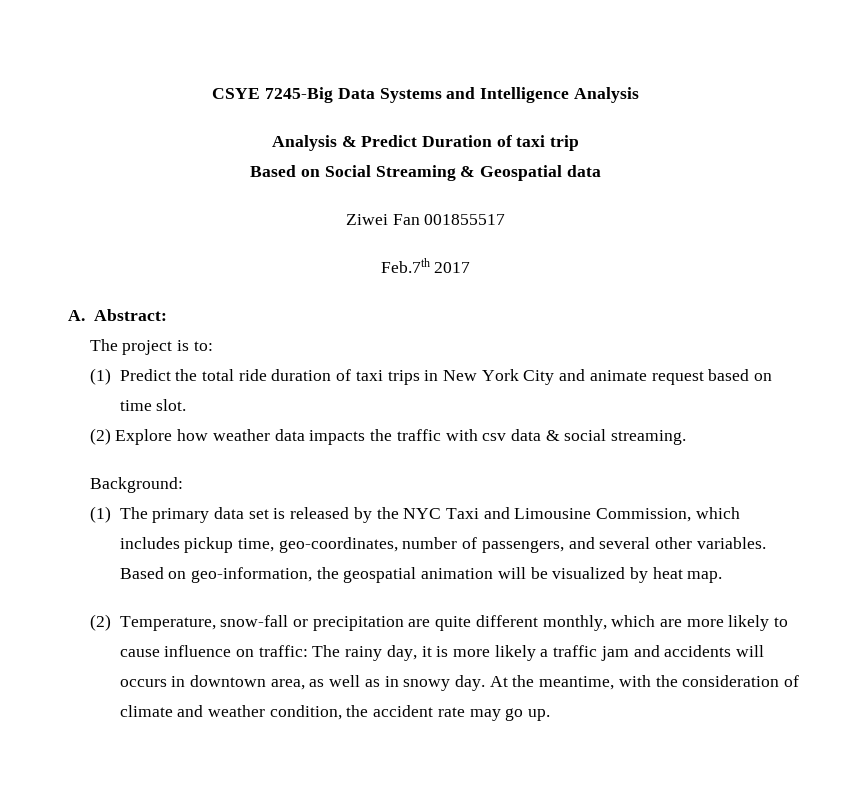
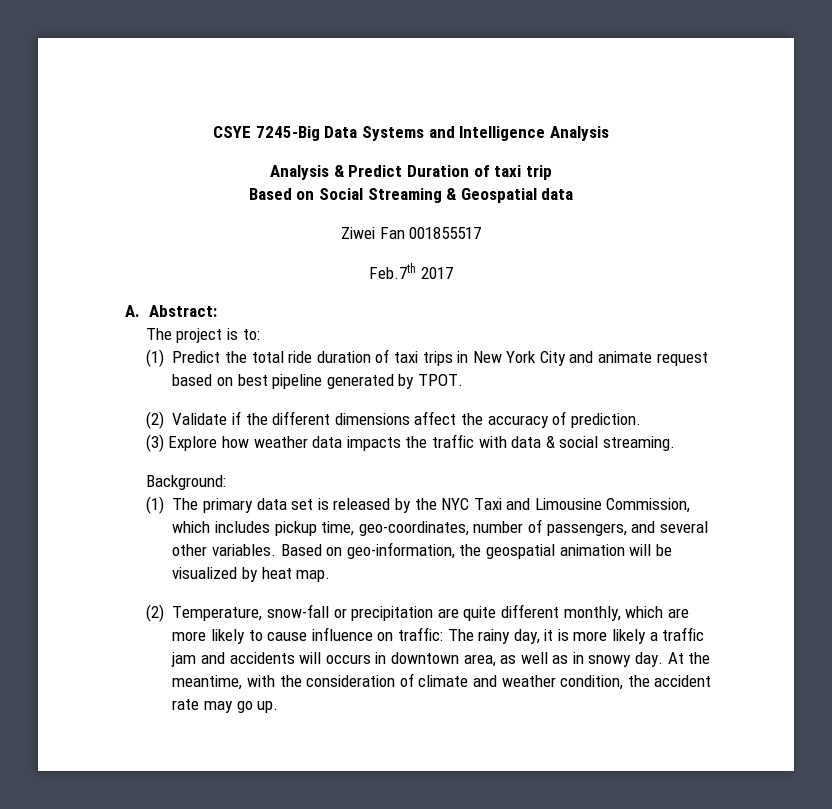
- (1) Predict the total ride duration of taxi trips in New York City and animate request based on time slot.
- (2) Explore how weather data impacts the traffic with csv data & social streaming.
+ (1) Predict the total ride duration of taxi trips in New York City and animate request based on best pipeline generated by TPOT.
+ (2) Validate if the different dimensions affect the accuracy of prediction.
+ (3) Explore how weather data impacts the traffic with data & social streaming.

